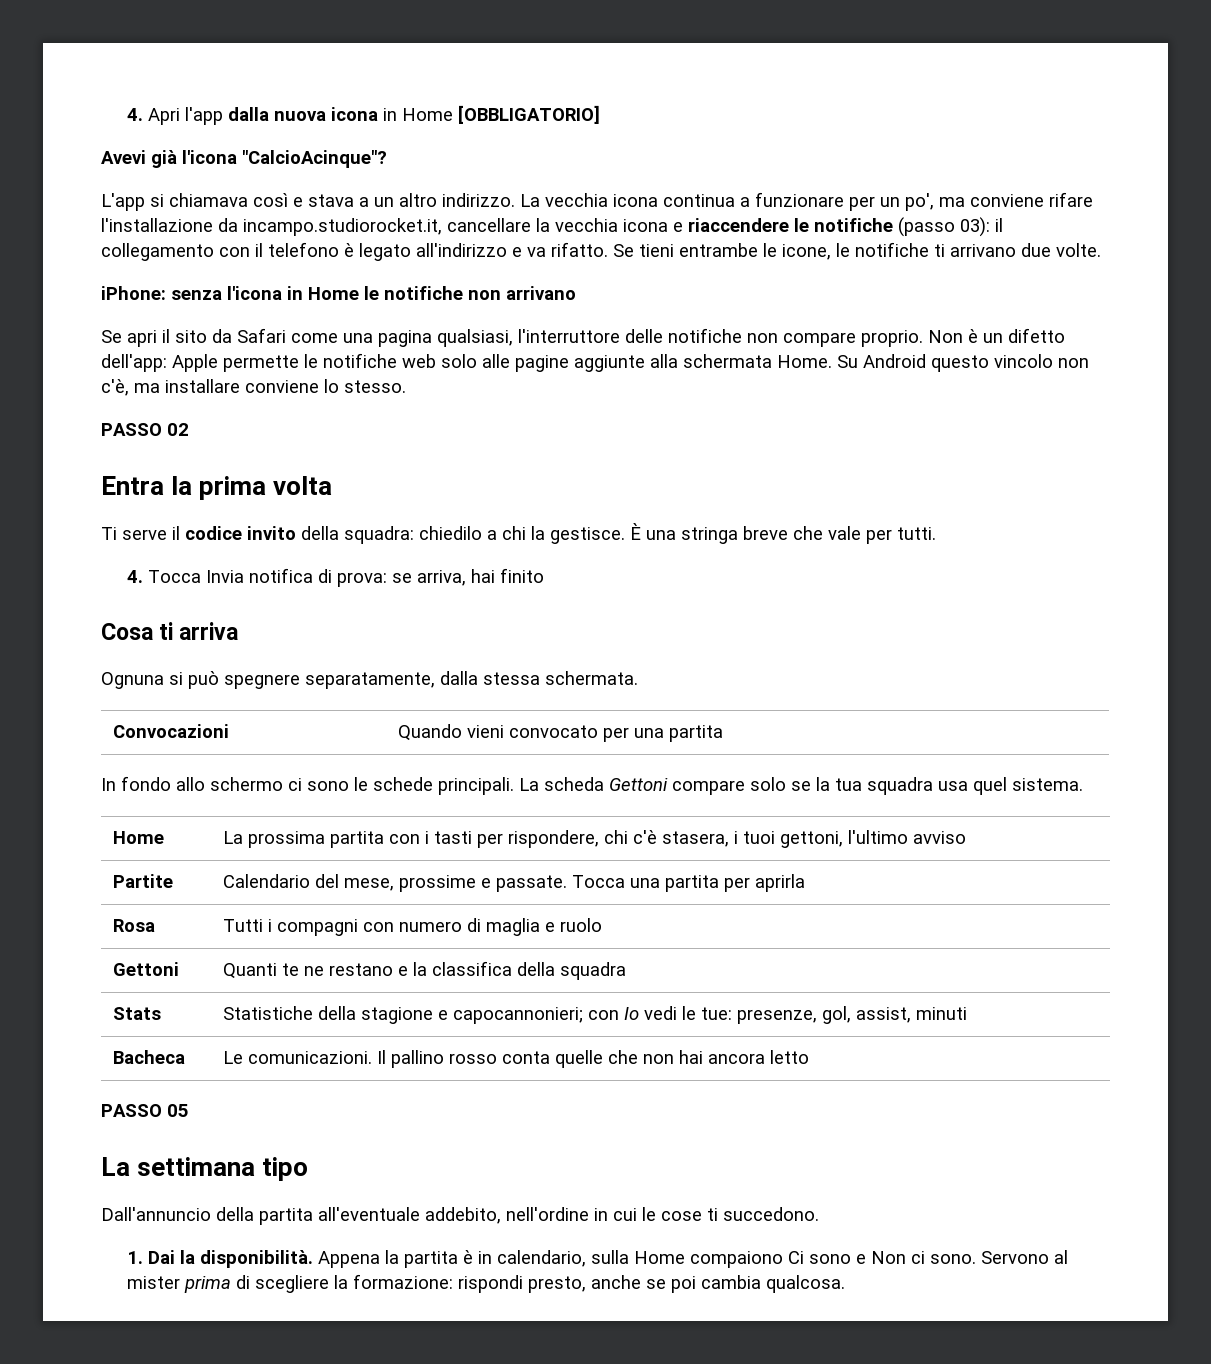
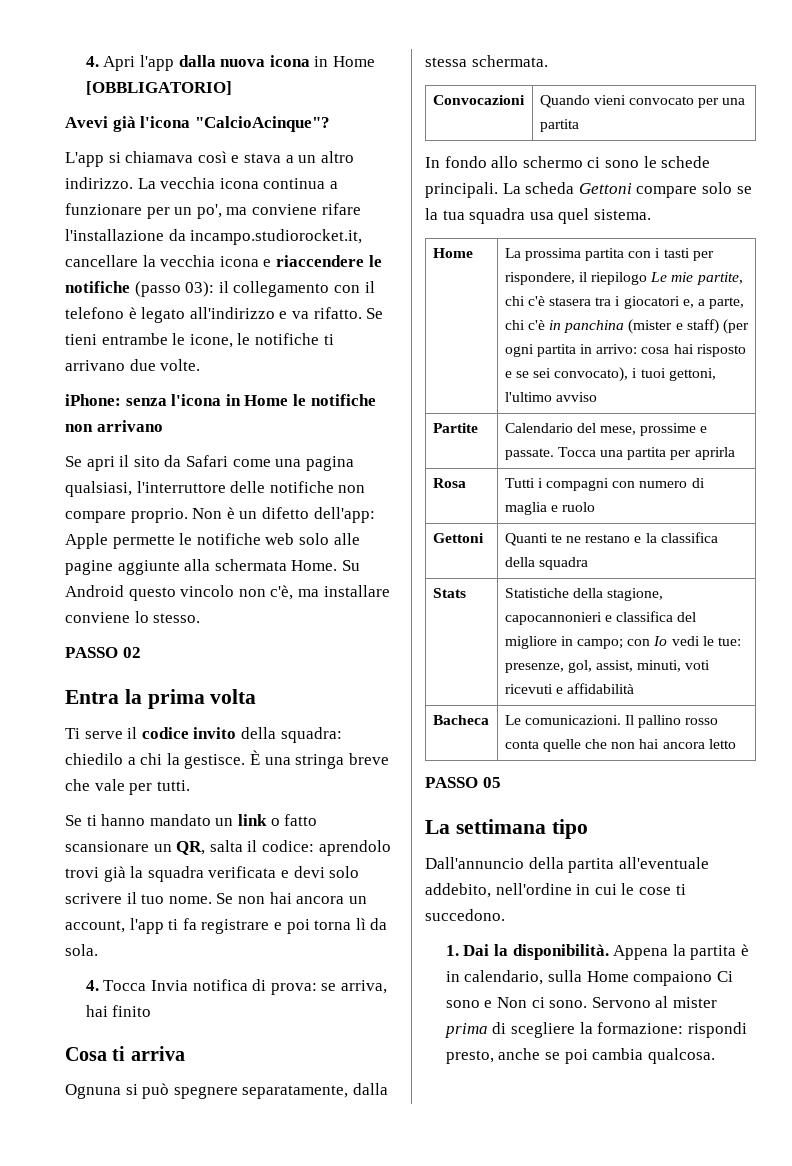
+ Se ti hanno mandato un link o fatto scansionare un QR, salta il codice: aprendolo trovi già la squadra verificata e devi solo scrivere il tuo nome. Se non hai ancora un account, l'app ti fa registrare e poi torna lì da sola.
- La prossima partita con i tasti per rispondere, chi c'è stasera, i tuoi gettoni, l'ultimo avviso
+ La prossima partita con i tasti per rispondere, il riepilogo Le mie partite, chi c'è stasera tra i giocatori e, a parte, chi c'è in panchina (mister e staff) (per ogni partita in arrivo: cosa hai risposto e se sei convocato), i tuoi gettoni, l'ultimo avviso
- Stats | Statistiche della stagione e capocannonieri; con Io vedi le tue: presenze, gol, assist, minuti
+ Stats | Statistiche della stagione, capocannonieri e classifica del migliore in campo; con Io vedi le tue: presenze, gol, assist, minuti, voti ricevuti e affidabilità

